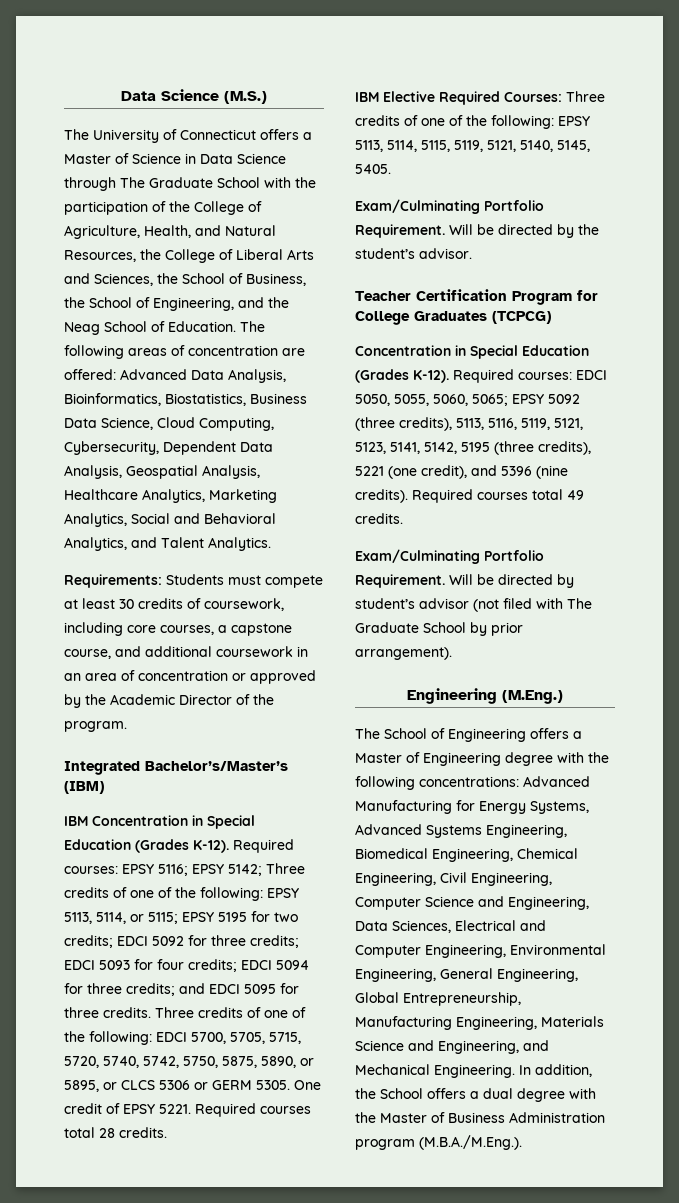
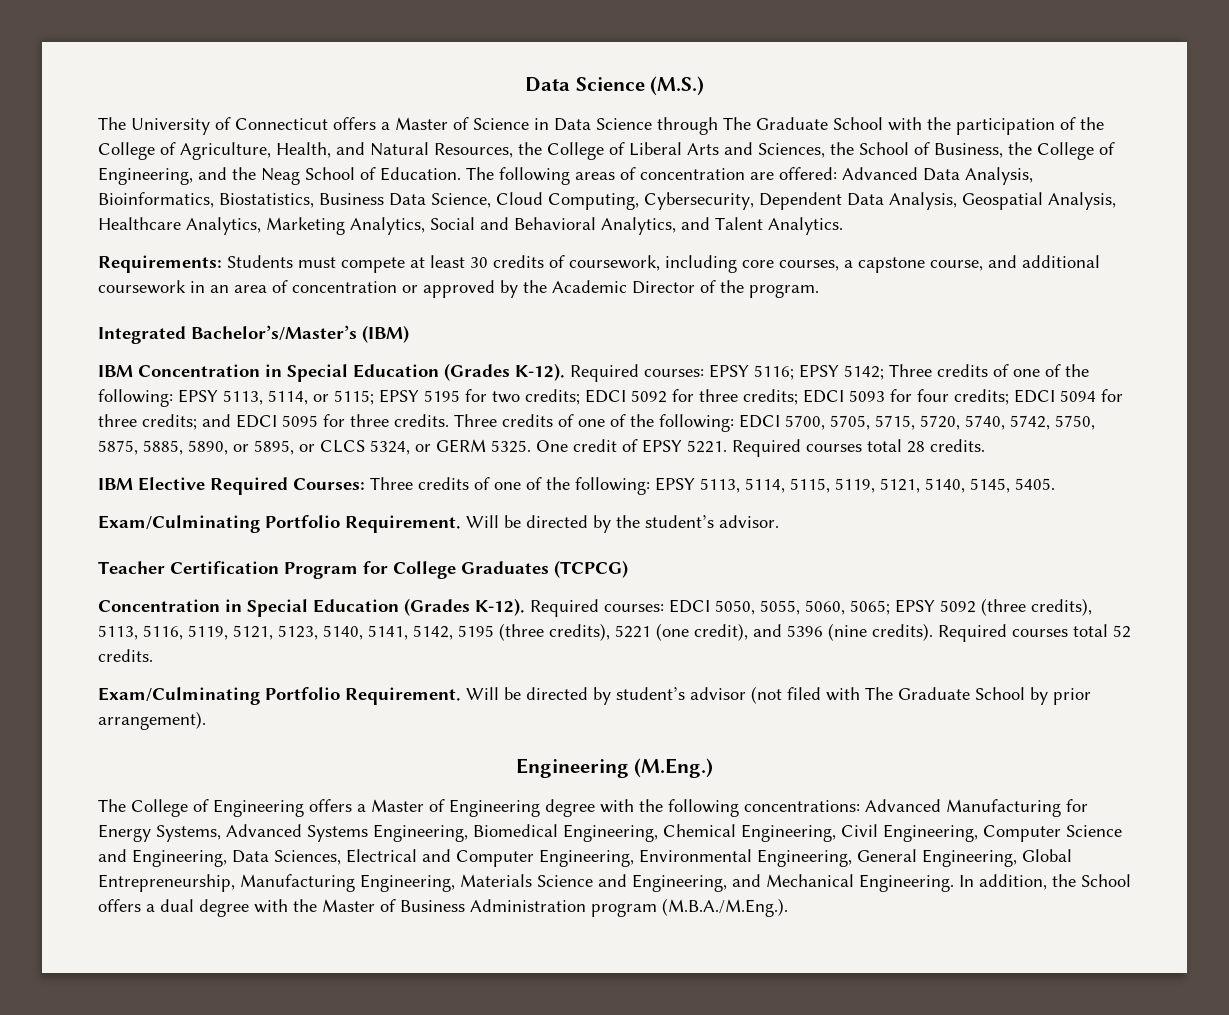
- The University of Connecticut offers a Master of Science in Data Science through The Graduate School with the participation of the College of Agriculture, Health, and Natural Resources, the College of Liberal Arts and Sciences, the School of Business, the School of Engineering, and the Neag School of Education.
+ The University of Connecticut offers a Master of Science in Data Science through The Graduate School with the participation of the College of Agriculture, Health, and Natural Resources, the College of Liberal Arts and Sciences, the School of Business, the College of Engineering, and the Neag School of Education.
- Three credits of one of the following: EDCI 5700, 5705, 5715, 5720, 5740, 5742, 5750, 5875, 5890, or 5895, or CLCS 5306 or GERM 5305.
+ Three credits of one of the following: EDCI 5700, 5705, 5715, 5720, 5740, 5742, 5750, 5875, 5885, 5890, or 5895, or CLCS 5324, or GERM 5325.
- Required courses: EDCI 5050, 5055, 5060, 5065; EPSY 5092 (three credits), 5113, 5116, 5119, 5121, 5123, 5141, 5142, 5195 (three credits), 5221 (one credit), and 5396 (nine credits).
+ Required courses: EDCI 5050, 5055, 5060, 5065; EPSY 5092 (three credits), 5113, 5116, 5119, 5121, 5123, 5140, 5141, 5142, 5195 (three credits), 5221 (one credit), and 5396 (nine credits).
- Required courses total 49 credits.
+ Required courses total 52 credits.
- The School of Engineering offers a Master of Engineering degree with the following concentrations: Advanced Manufacturing for Energy Systems, Advanced Systems Engineering, Biomedical Engineering, Chemical Engineering, Civil Engineering, Computer Science and Engineering, Data Sciences, Electrical and Computer Engineering, Environmental Engineering, General Engineering, Global Entrepreneurship, Manufacturing Engineering, Materials Science and Engineering, and Mechanical Engineering.
+ The College of Engineering offers a Master of Engineering degree with the following concentrations: Advanced Manufacturing for Energy Systems, Advanced Systems Engineering, Biomedical Engineering, Chemical Engineering, Civil Engineering, Computer Science and Engineering, Data Sciences, Electrical and Computer Engineering, Environmental Engineering, General Engineering, Global Entrepreneurship, Manufacturing Engineering, Materials Science and Engineering, and Mechanical Engineering.

